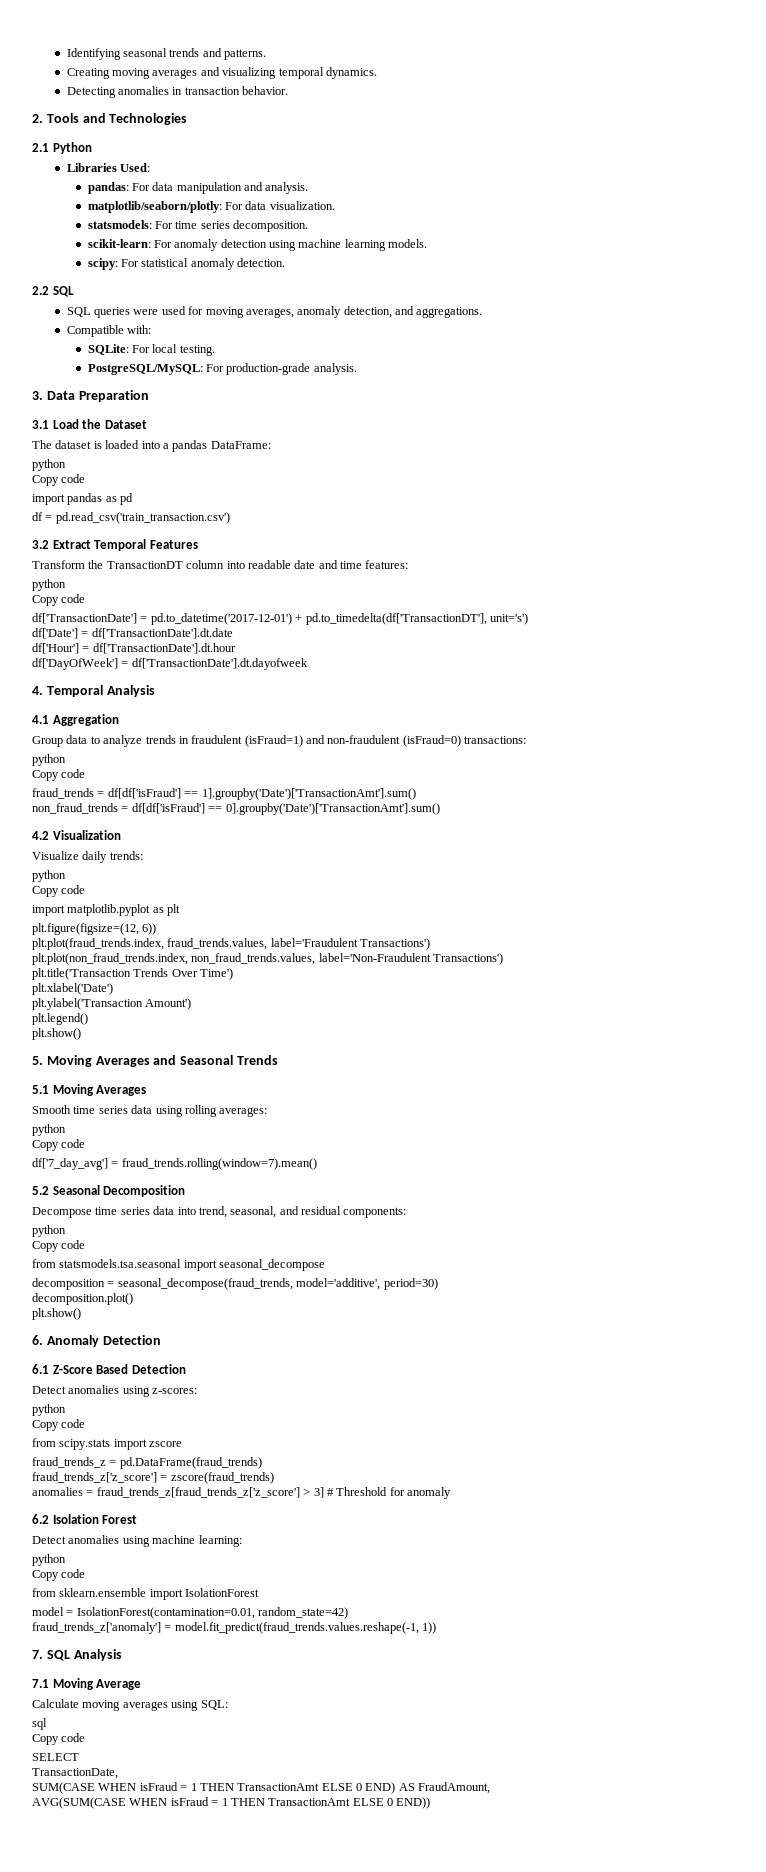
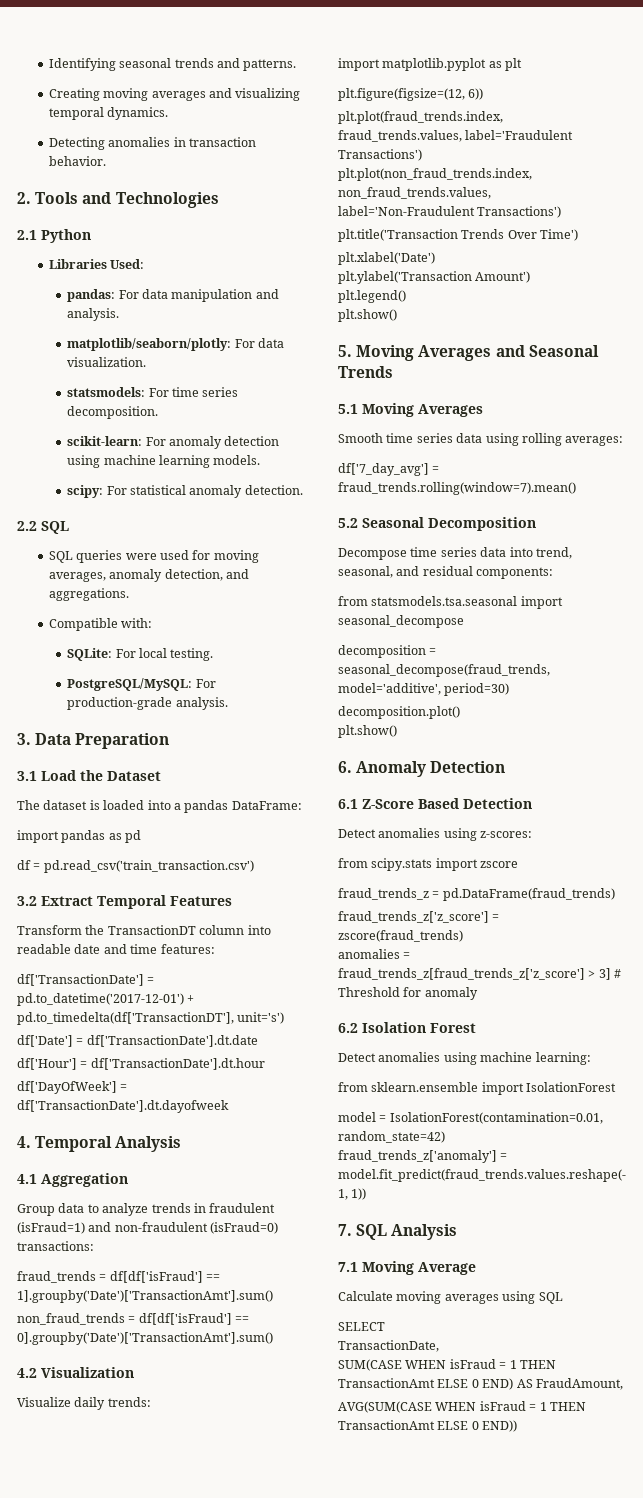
  The dataset is loaded into a pandas DataFrame:
- python
- Copy code
  Transform the TransactionDT column into readable date and time features:
- python
- Copy code
  Group data to analyze trends in fraudulent (isFraud=1) and non-fraudulent (isFraud=0) transactions:
- python
- Copy code
  Visualize daily trends:
- python
- Copy code
  Smooth time series data using rolling averages:
- python
- Copy code
  Decompose time series data into trend, seasonal, and residual components:
- python
- Copy code
  Detect anomalies using z-scores:
- python
- Copy code
  Detect anomalies using machine learning:
- python
- Copy code
- Calculate moving averages using SQL:
- sql
- Copy code
+ Calculate moving averages using SQL

